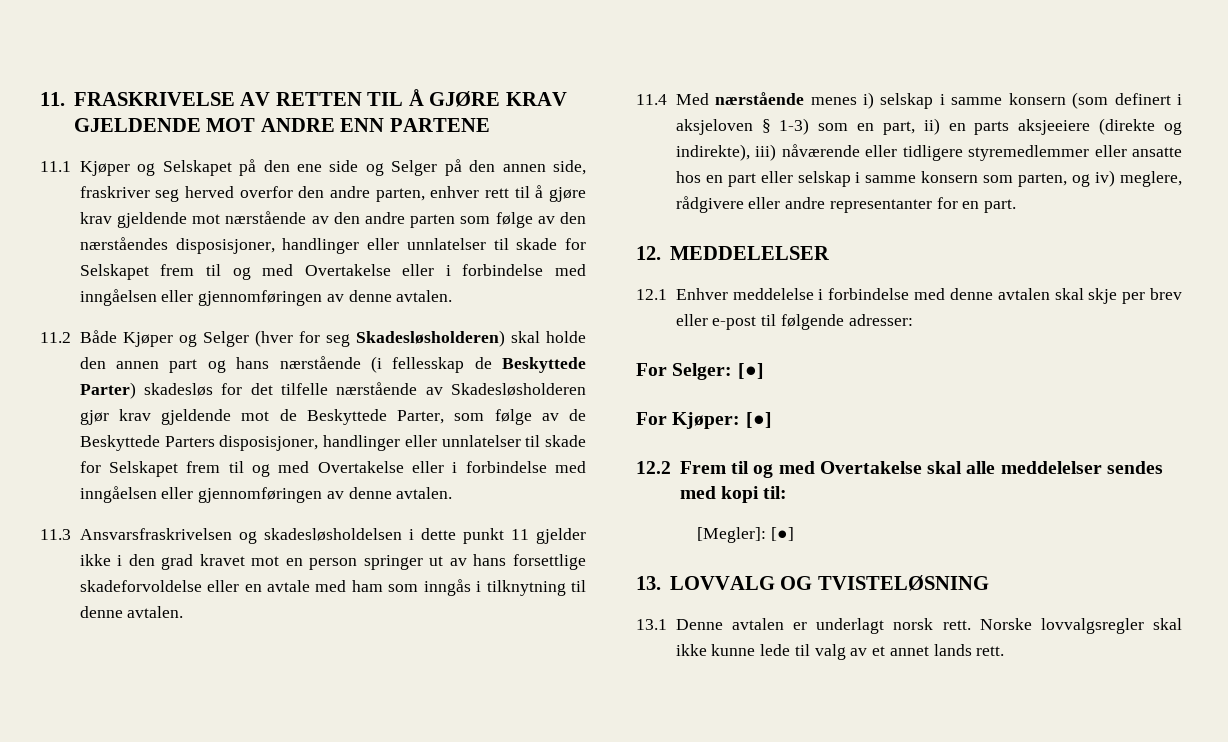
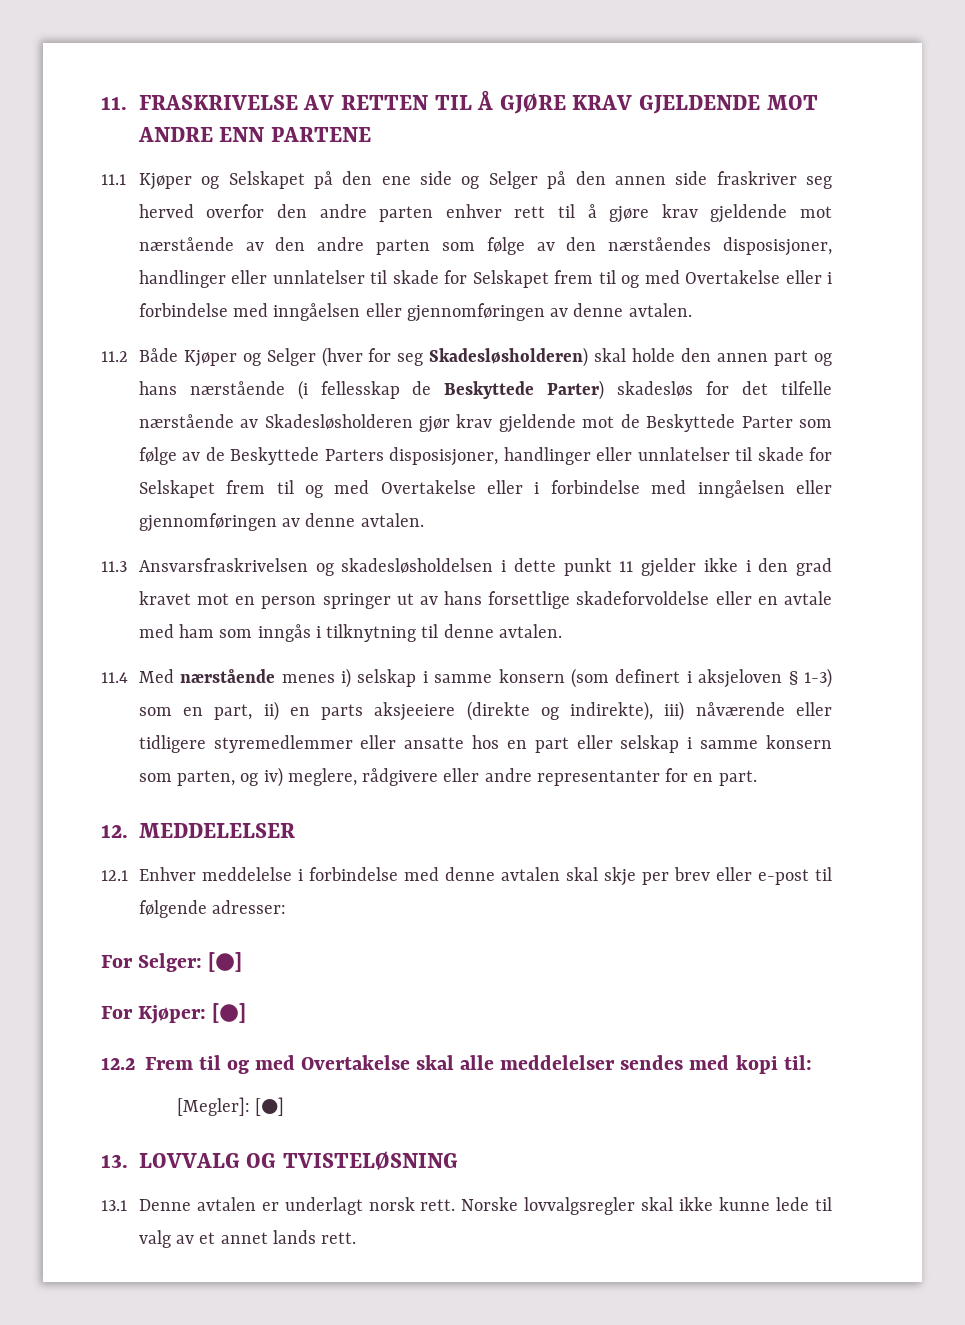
- 11.1 Kjøper og Selskapet på den ene side og Selger på den annen side, fraskriver seg herved overfor den andre parten, enhver rett til å gjøre krav gjeldende mot nærstående av den andre parten som følge av den nærståendes disposisjoner, handlinger eller unnlatelser til skade for Selskapet frem til og med Overtakelse eller i forbindelse med inngåelsen eller gjennomføringen av denne avtalen.
+ 11.1 Kjøper og Selskapet på den ene side og Selger på den annen side fraskriver seg herved overfor den andre parten enhver rett til å gjøre krav gjeldende mot nærstående av den andre parten som følge av den nærståendes disposisjoner, handlinger eller unnlatelser til skade for Selskapet frem til og med Overtakelse eller i forbindelse med inngåelsen eller gjennomføringen av denne avtalen.
- 11.2 Både Kjøper og Selger (hver for seg Skadesløsholderen) skal holde den annen part og hans nærstående (i fellesskap de Beskyttede Parter) skadesløs for det tilfelle nærstående av Skadesløsholderen gjør krav gjeldende mot de Beskyttede Parter, som følge av de Beskyttede Parters disposisjoner, handlinger eller unnlatelser til skade for Selskapet frem til og med Overtakelse eller i forbindelse med inngåelsen eller gjennomføringen av denne avtalen.
+ 11.2 Både Kjøper og Selger (hver for seg Skadesløsholderen) skal holde den annen part og hans nærstående (i fellesskap de Beskyttede Parter) skadesløs for det tilfelle nærstående av Skadesløsholderen gjør krav gjeldende mot de Beskyttede Parter som følge av de Beskyttede Parters disposisjoner, handlinger eller unnlatelser til skade for Selskapet frem til og med Overtakelse eller i forbindelse med inngåelsen eller gjennomføringen av denne avtalen.

